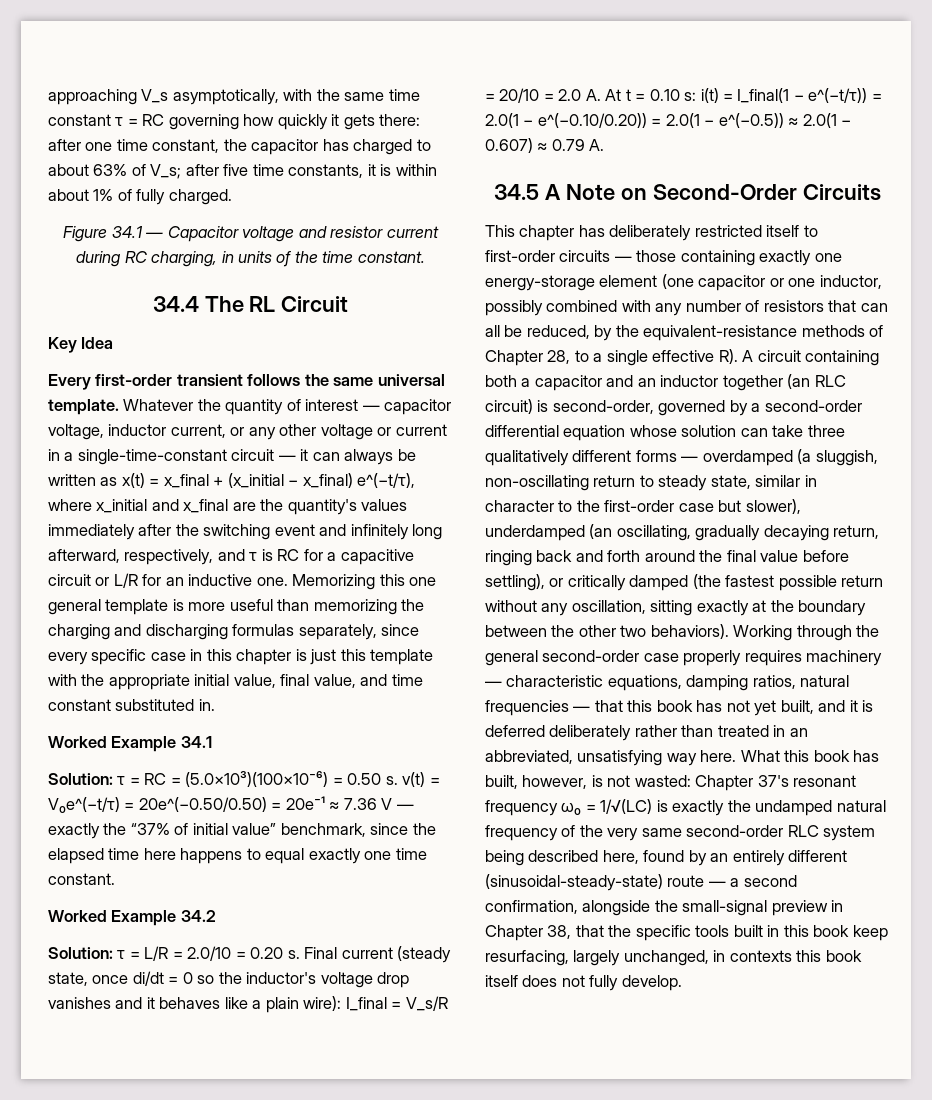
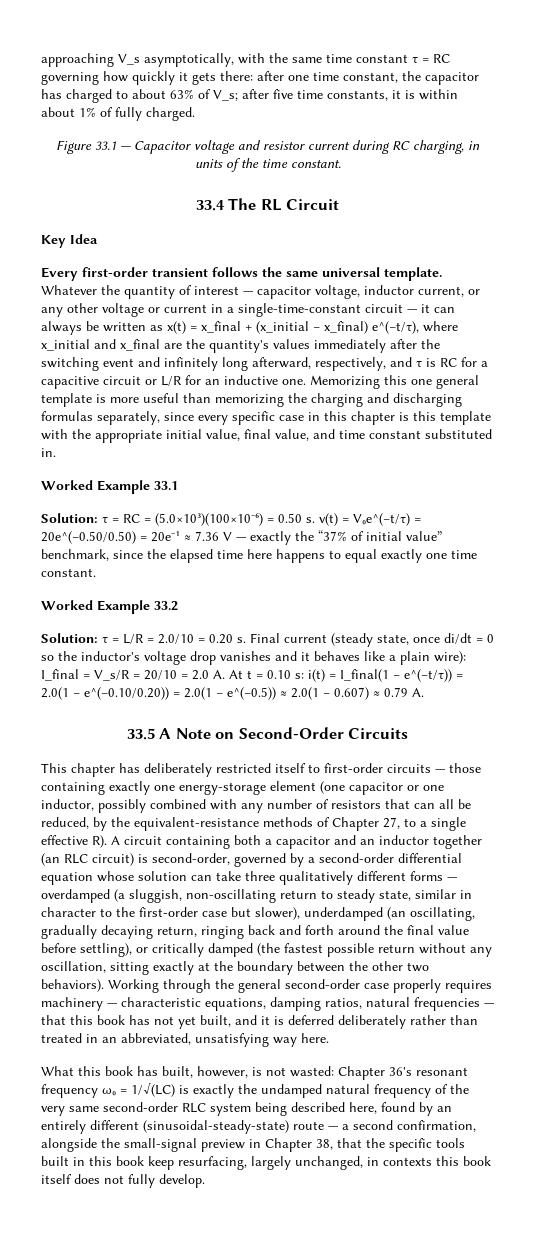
- Figure 34.1 — Capacitor voltage and resistor current during RC charging, in units of the time constant.
+ Figure 33.1 — Capacitor voltage and resistor current during RC charging, in units of the time constant.
- 34.4 The RL Circuit
+ 33.4 The RL Circuit
- Memorizing this one general template is more useful than memorizing the charging and discharging formulas separately, since every specific case in this chapter is just this template with the appropriate initial value, final value, and time constant substituted in.
+ Memorizing this one general template is more useful than memorizing the charging and discharging formulas separately, since every specific case in this chapter is this template with the appropriate initial value, final value, and time constant substituted in.
- Worked Example 34.1
+ Worked Example 33.1
- Worked Example 34.2
+ Worked Example 33.2
- 34.5 A Note on Second-Order Circuits
+ 33.5 A Note on Second-Order Circuits
- This chapter has deliberately restricted itself to first-order circuits — those containing exactly one energy-storage element (one capacitor or one inductor, possibly combined with any number of resistors that can all be reduced, by the equivalent-resistance methods of Chapter 28, to a single effective R). A circuit containing both a capacitor and an inductor together (an RLC circuit) is second-order, governed by a second-order differential equation whose solution can take three qualitatively different forms — overdamped (a sluggish, non-oscillating return to steady state, similar in character to the first-order case but slower), underdamped (an oscillating, gradually decaying return, ringing back and forth around the final value before settling), or critically damped (the fastest possible return without any oscillation, sitting exactly at the boundary between the other two behaviors).
+ This chapter has deliberately restricted itself to first-order circuits — those containing exactly one energy-storage element (one capacitor or one inductor, possibly combined with any number of resistors that can all be reduced, by the equivalent-resistance methods of Chapter 27, to a single effective R). A circuit containing both a capacitor and an inductor together (an RLC circuit) is second-order, governed by a second-order differential equation whose solution can take three qualitatively different forms — overdamped (a sluggish, non-oscillating return to steady state, similar in character to the first-order case but slower), underdamped (an oscillating, gradually decaying return, ringing back and forth around the final value before settling), or critically damped (the fastest possible return without any oscillation, sitting exactly at the boundary between the other two behaviors).
- Working through the general second-order case properly requires machinery — characteristic equations, damping ratios, natural frequencies — that this book has not yet built, and it is deferred deliberately rather than treated in an abbreviated, unsatisfying way here. What this book has built, however, is not wasted:
+ Working through the general second-order case properly requires machinery — characteristic equations, damping ratios, natural frequencies — that this book has not yet built, and it is deferred deliberately rather than treated in an abbreviated, unsatisfying way here.
+ What this book has built, however, is not wasted:
- Chapter 37's resonant frequency ω₀ = 1/√(LC) is exactly the undamped natural frequency of the very same second-order RLC system being described here, found by an entirely different (sinusoidal-steady-state) route — a second confirmation, alongside the small-signal preview in Chapter 38, that the specific tools built in this book keep resurfacing, largely unchanged, in contexts this book itself does not fully develop.
+ Chapter 36's resonant frequency ω₀ = 1/√(LC) is exactly the undamped natural frequency of the very same second-order RLC system being described here, found by an entirely different (sinusoidal-steady-state) route — a second confirmation, alongside the small-signal preview in Chapter 38, that the specific tools built in this book keep resurfacing, largely unchanged, in contexts this book itself does not fully develop.

